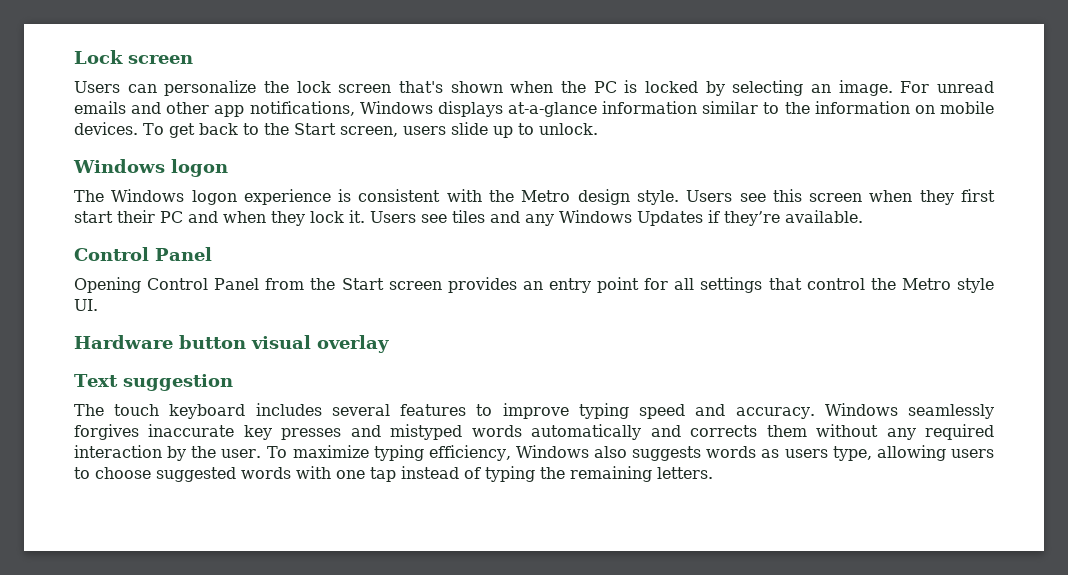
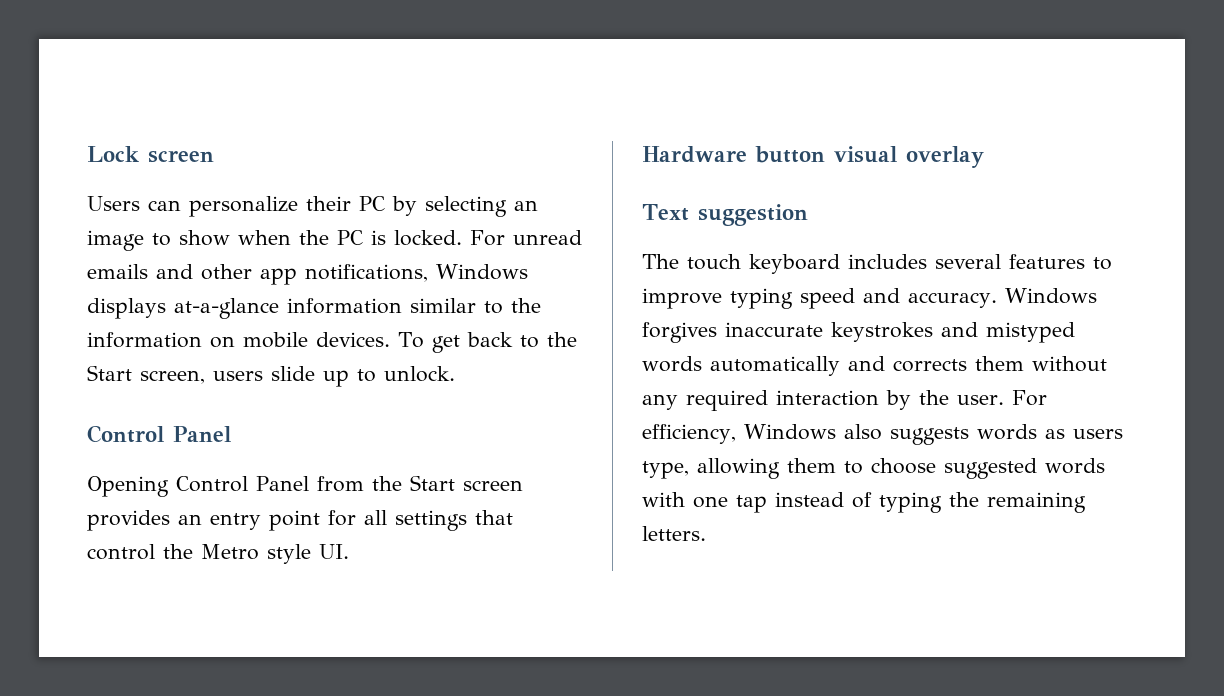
- Users can personalize the lock screen that's shown when the PC is locked by selecting an image.
+ Users can personalize their PC by selecting an image to show when the PC is locked.
  To get back to the Start screen, users slide up to unlock.
- Windows logon
- The Windows logon experience is consistent with the Metro design style. Users see this screen when they first start their PC and when they lock it. Users see tiles and any Windows Updates if they’re available.
- Windows seamlessly forgives inaccurate key presses and mistyped words automatically and corrects them without any required interaction by the user.
+ Windows forgives inaccurate keystrokes and mistyped words automatically and corrects them without any required interaction by the user.
- To maximize typing efficiency, Windows also suggests words as users type, allowing users to choose suggested words with one tap instead of typing the remaining letters.
+ For efficiency, Windows also suggests words as users type, allowing them to choose suggested words with one tap instead of typing the remaining letters.

